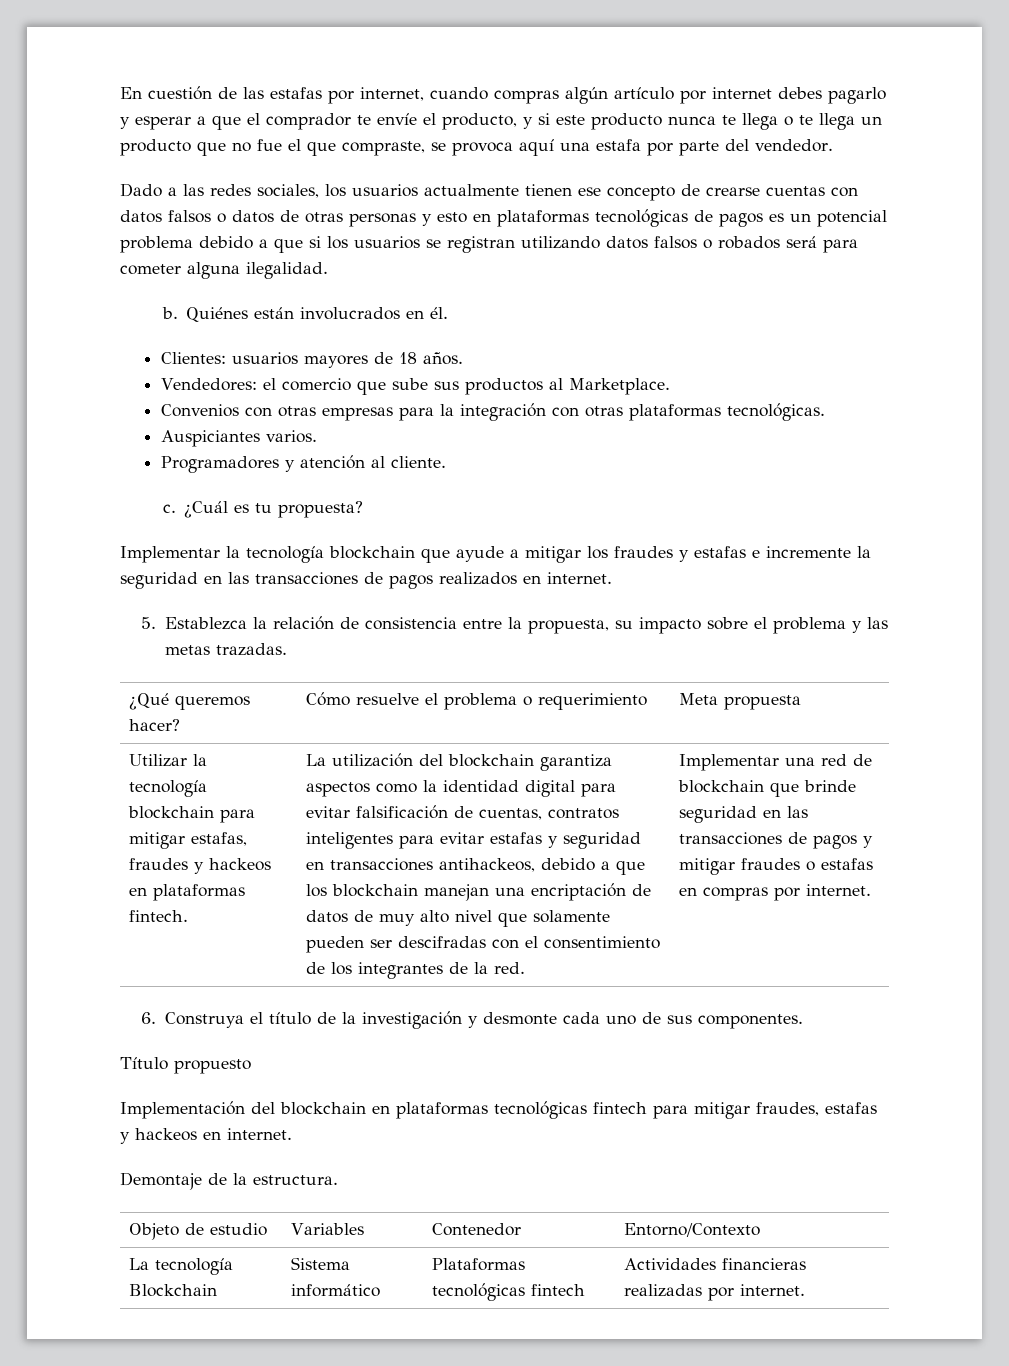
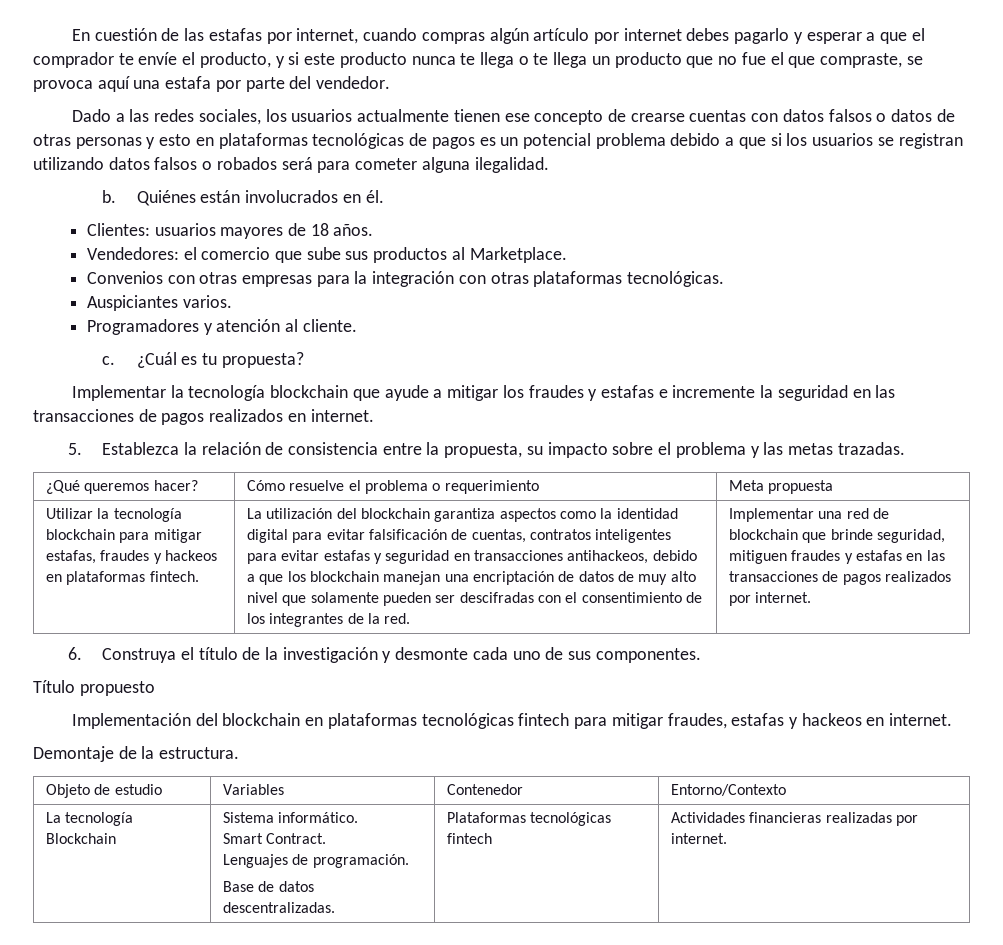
- Implementar una red de blockchain que brinde seguridad en las transacciones de pagos y mitigar fraudes o estafas en compras por internet.
+ Implementar una red de blockchain que brinde seguridad, mitiguen fraudes y estafas en las transacciones de pagos realizados por internet.
- La tecnología Blockchain | Sistema informático | Plataformas tecnológicas fintech | Actividades financieras realizadas por internet.
+ La tecnología Blockchain | Sistema informático.
+ Smart Contract.
+ Lenguajes de programación.
+ Base de datos descentralizadas. | Plataformas tecnológicas fintech | Actividades financieras realizadas por internet.

